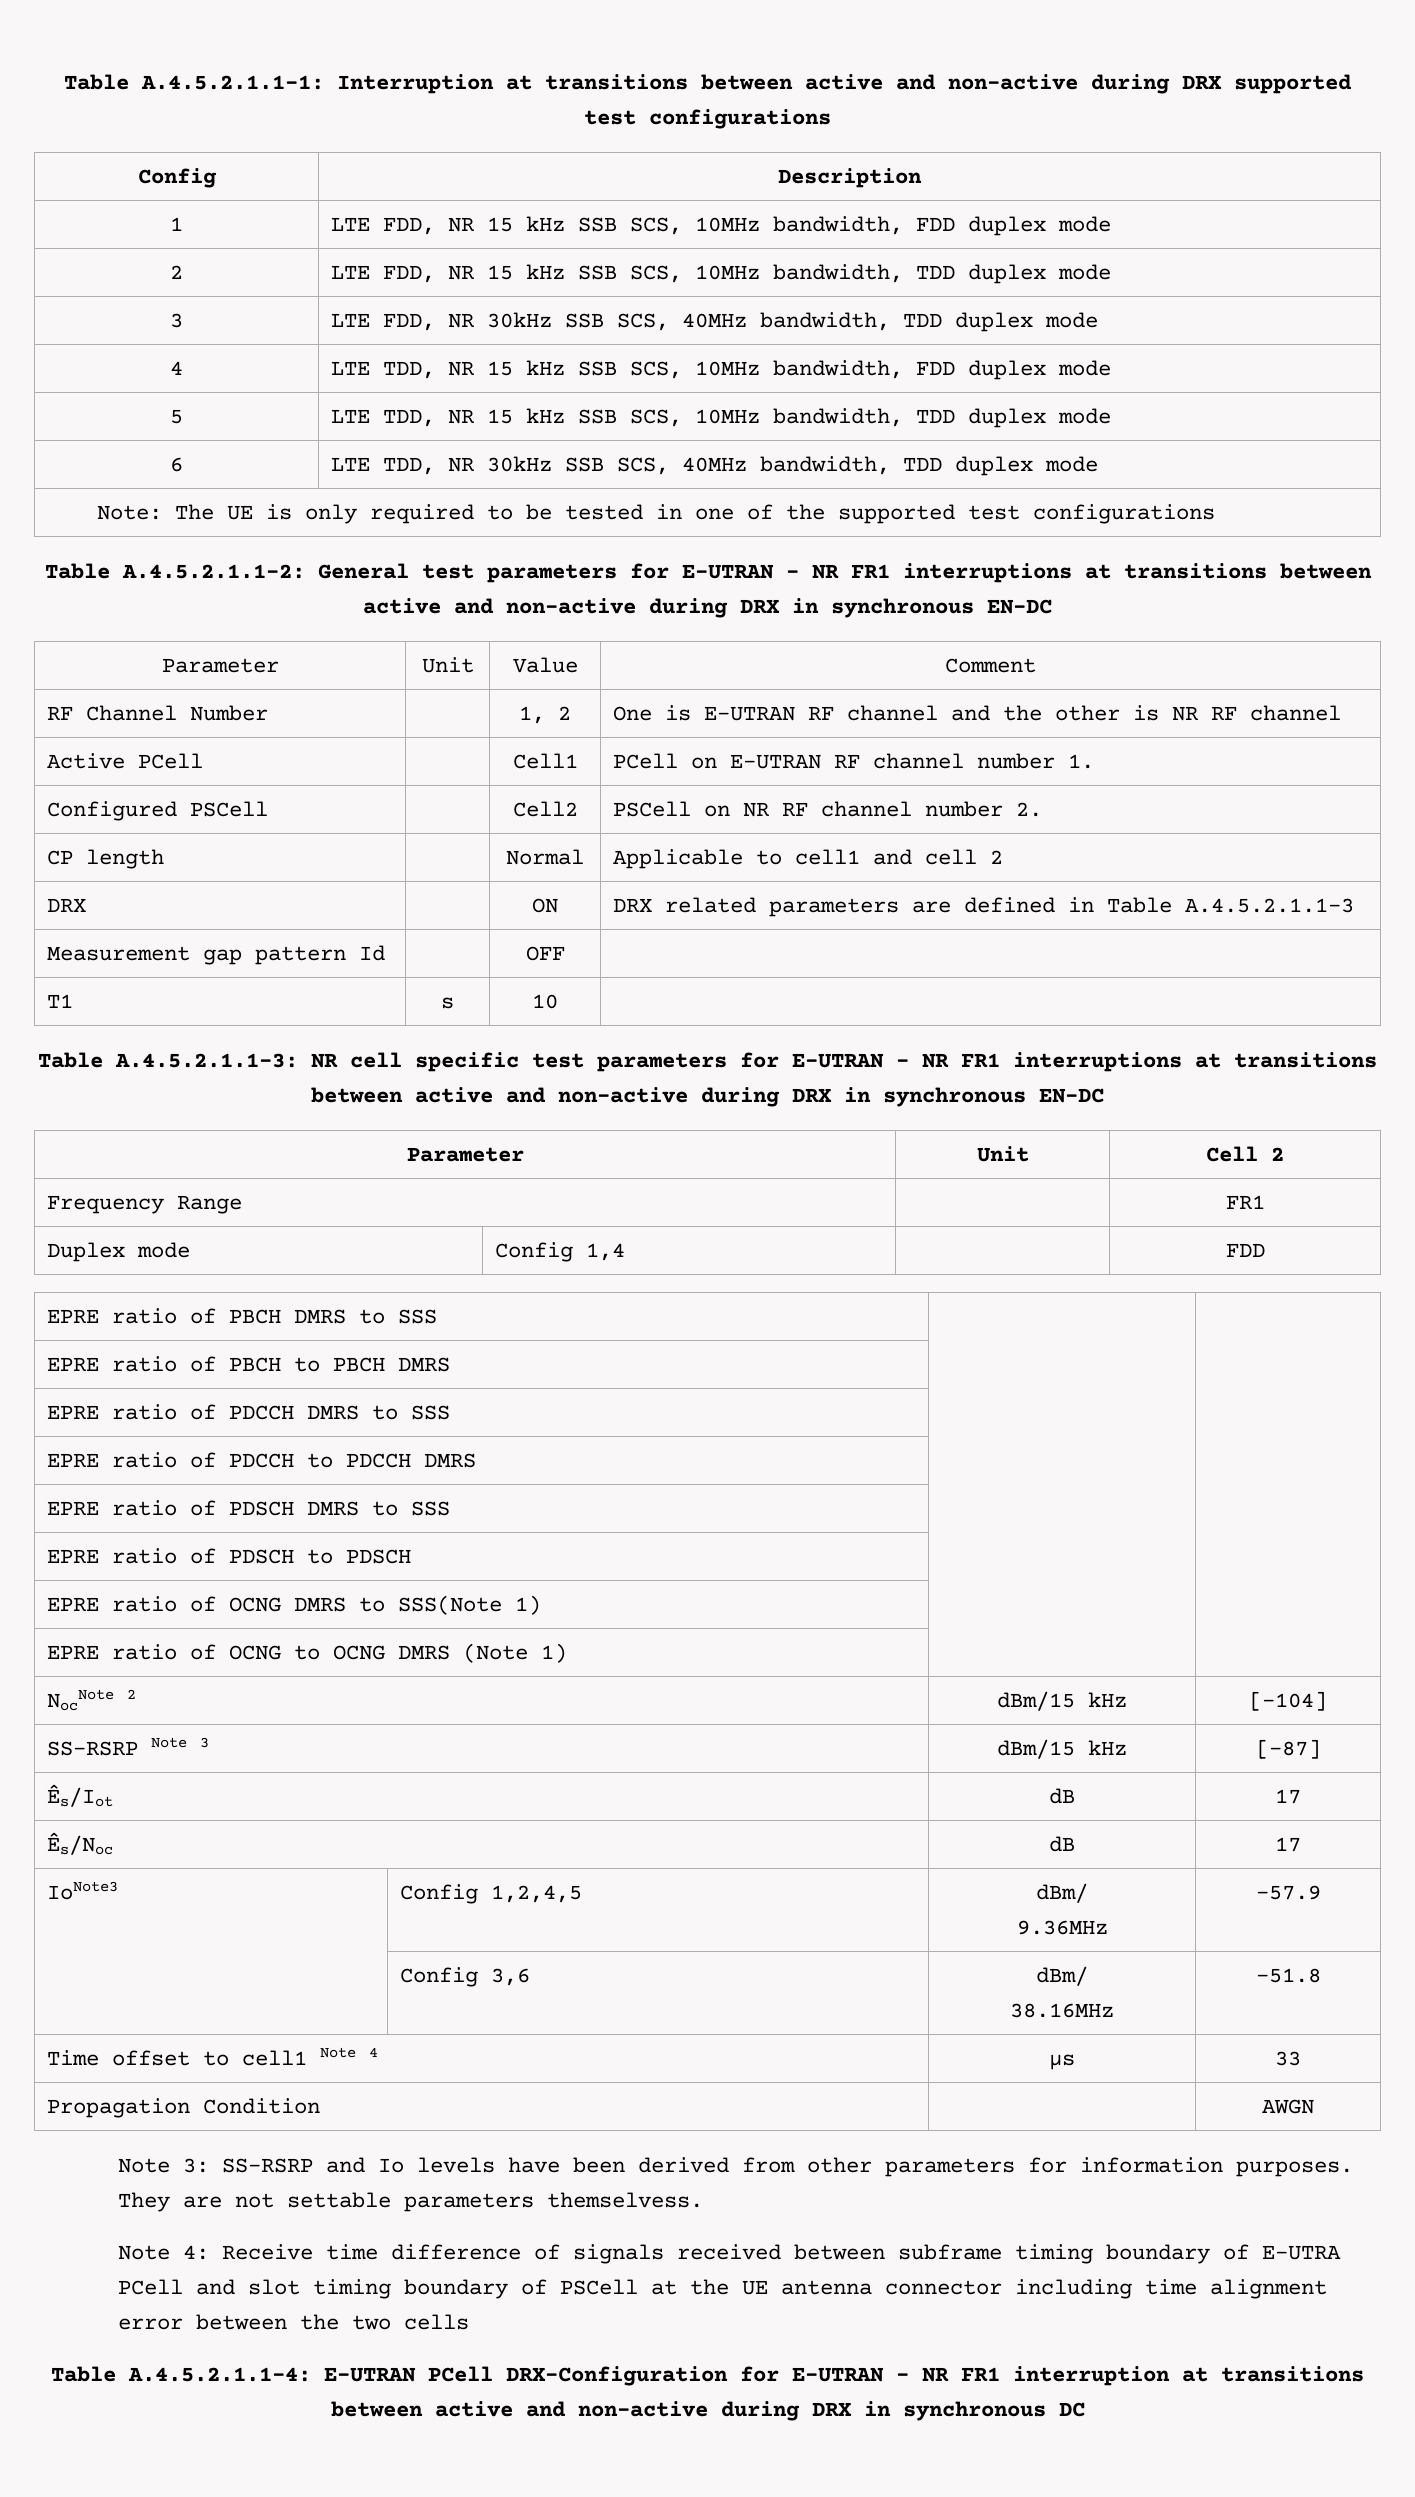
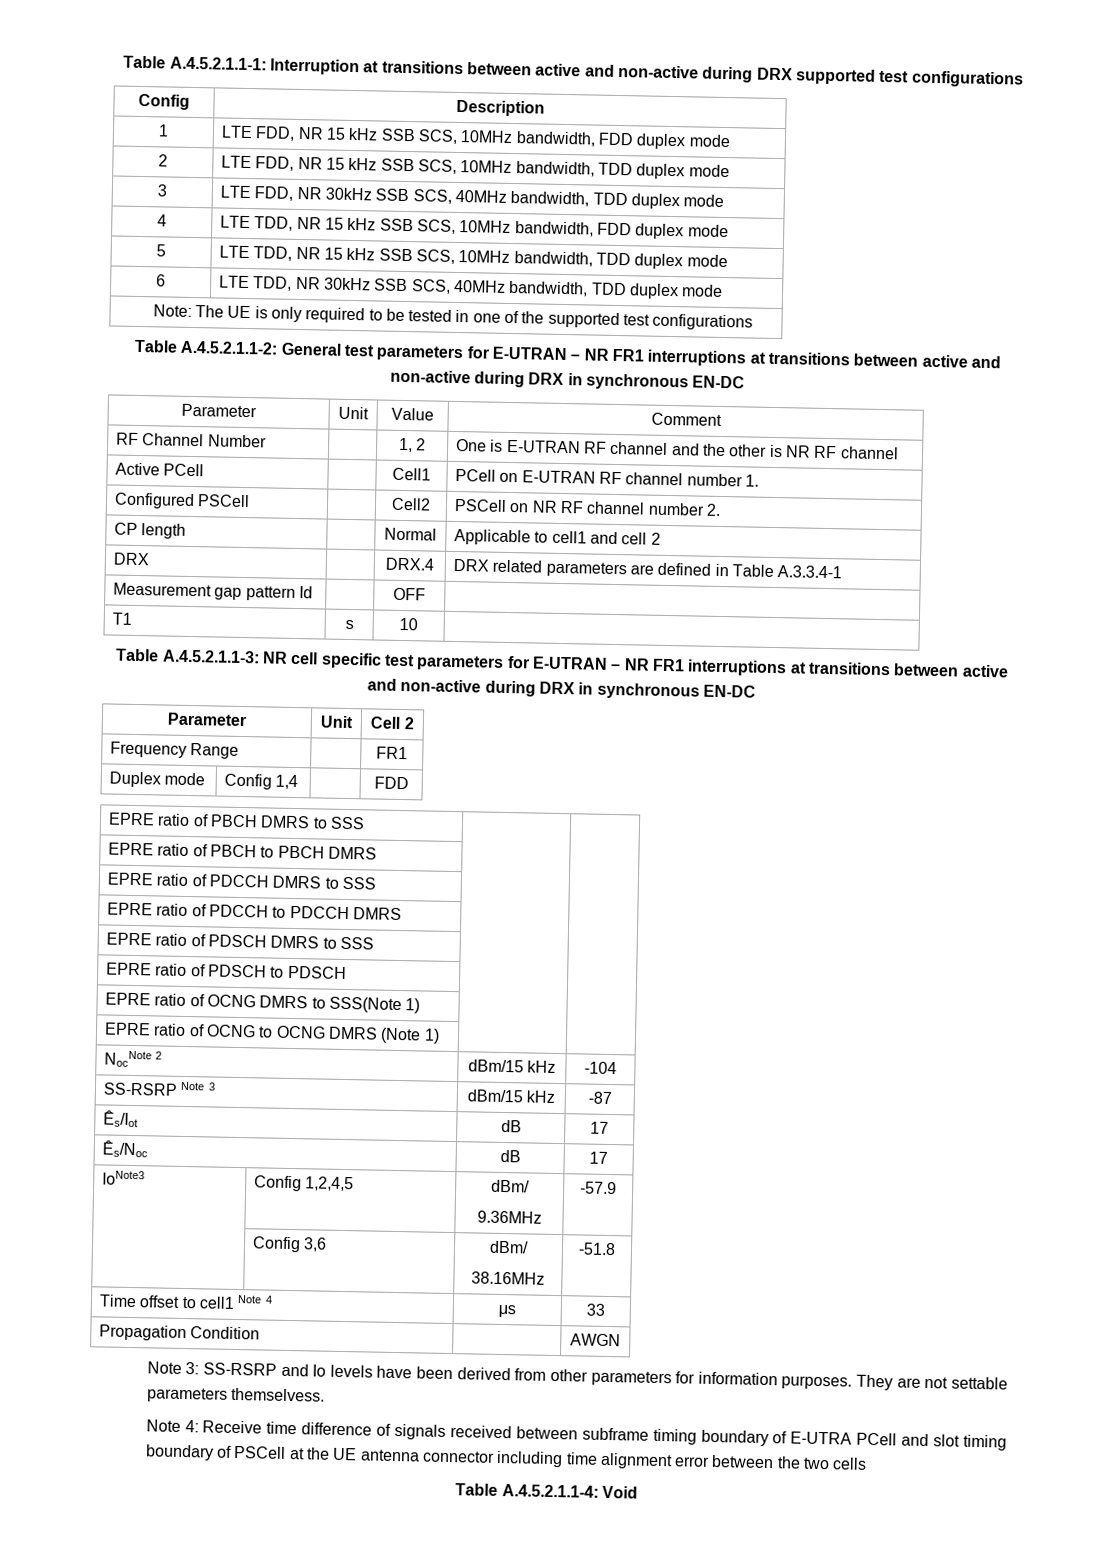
- DRX | | ON | DRX related parameters are defined in Table A.4.5.2.1.1-3
+ DRX | | DRX.4 | DRX related parameters are defined in Table A.3.3.4-1
- NocNote 2 | dBm/15 kHz | [-104]
+ NocNote 2 | dBm/15 kHz | -104
- SS-RSRP Note 3 | dBm/15 kHz | [-87]
+ SS-RSRP Note 3 | dBm/15 kHz | -87
- Table A.4.5.2.1.1-4: E-UTRAN PCell DRX-Configuration for E-UTRAN - NR FR1 interruption at transitions between active and non-active during DRX in synchronous DC
+ Table A.4.5.2.1.1-4: Void

